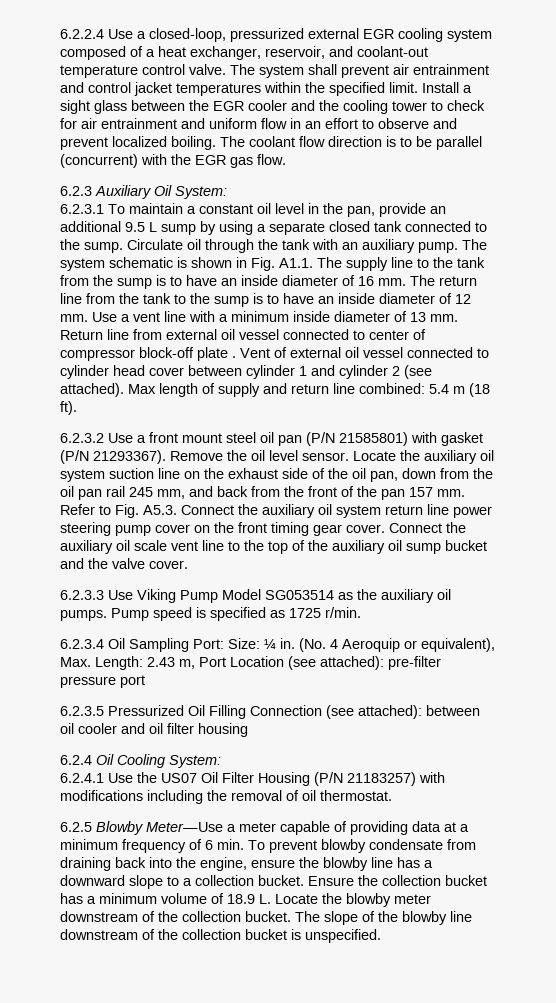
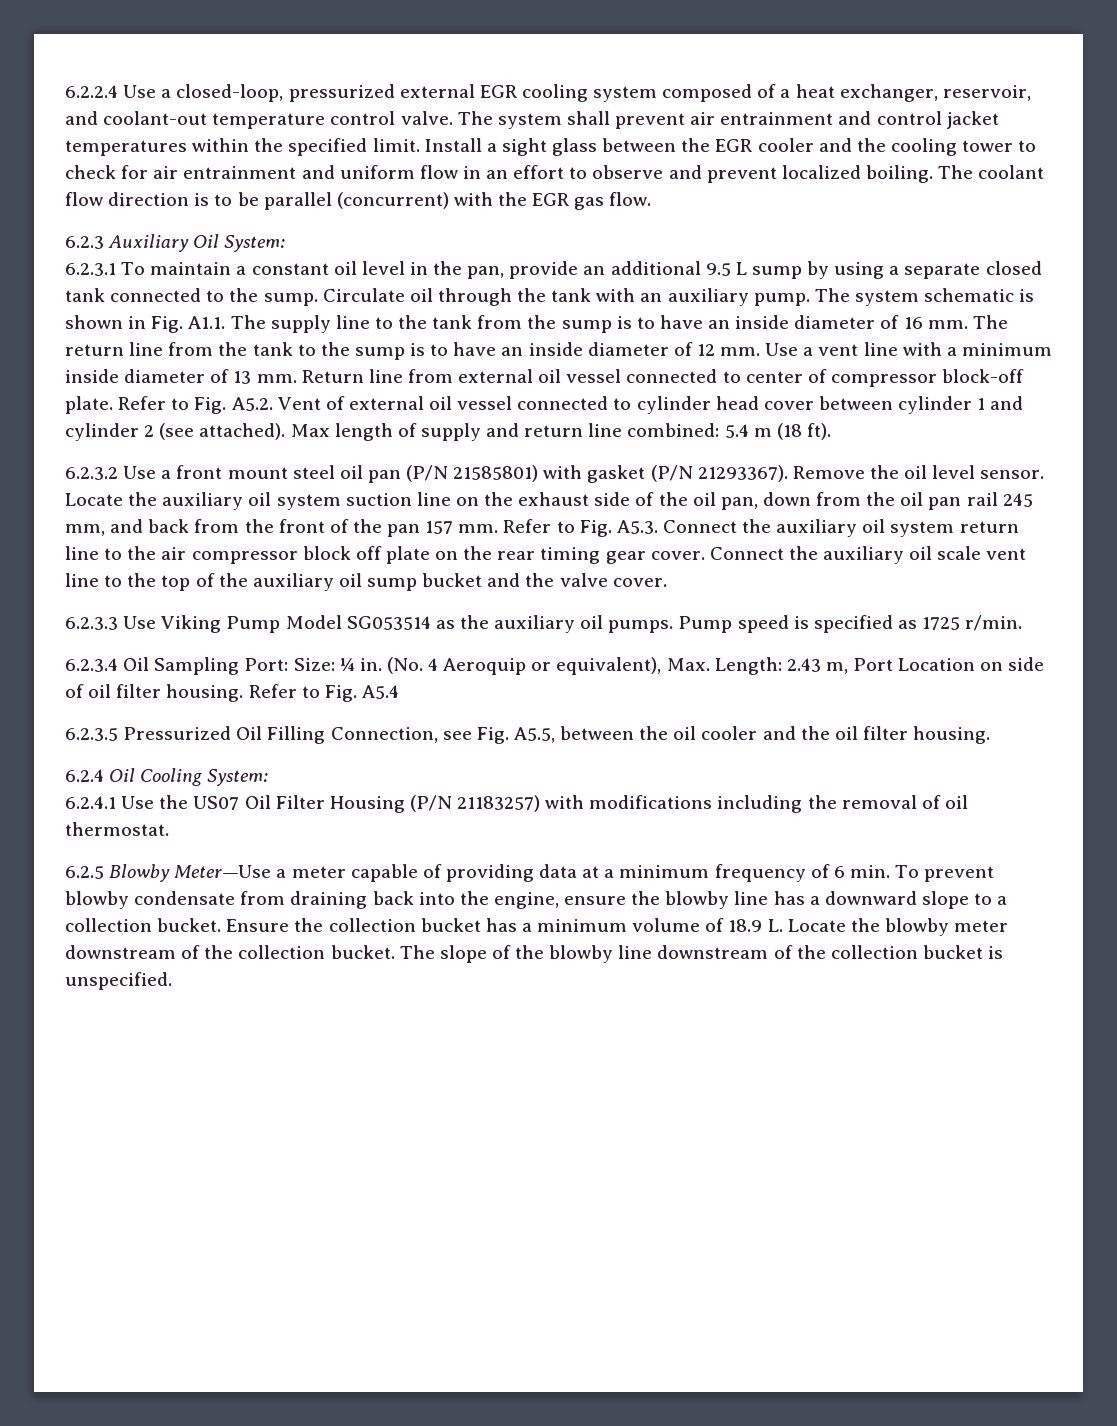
- Return line from external oil vessel connected to center of compressor block-off plate . Vent of external oil vessel connected to cylinder head cover between cylinder 1 and cylinder 2 (see attached).
+ Return line from external oil vessel connected to center of compressor block-off plate. Refer to Fig. A5.2. Vent of external oil vessel connected to cylinder head cover between cylinder 1 and cylinder 2 (see attached).
- Refer to Fig. A5.3. Connect the auxiliary oil system return line power steering pump cover on the front timing gear cover.
+ Refer to Fig. A5.3. Connect the auxiliary oil system return line to the air compressor block off plate on the rear timing gear cover.
- (No. 4 Aeroquip or equivalent), Max. Length: 2.43 m, Port Location (see attached): pre-filter pressure port
- 6.2.3.5 Pressurized Oil Filling Connection (see attached): between oil cooler and oil filter housing
+ (No. 4 Aeroquip or equivalent), Max. Length: 2.43 m, Port Location on side of oil filter housing. Refer to Fig. A5.4
+ 6.2.3.5 Pressurized Oil Filling Connection, see Fig. A5.5, between the oil cooler and the oil filter housing.

